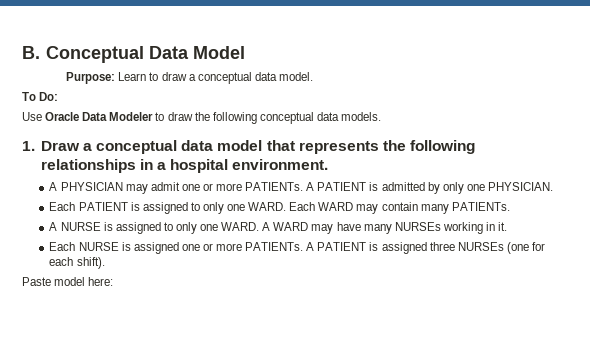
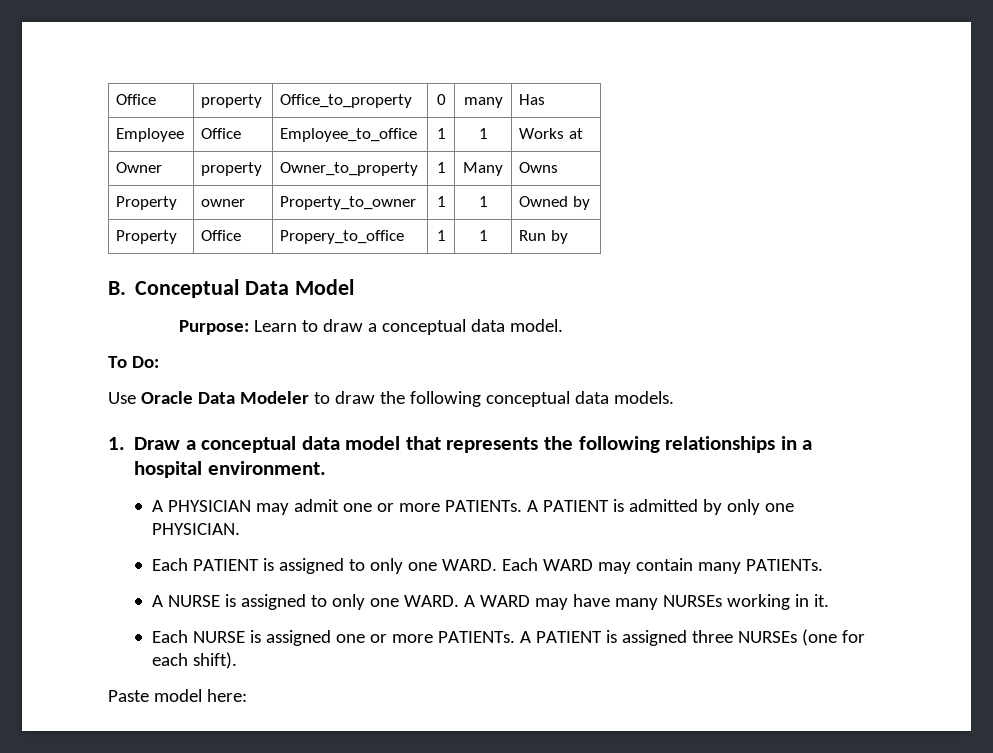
+ Office | property | Office_to_property | 0 | many | Has
+ Employee | Office | Employee_to_office | 1 | 1 | Works at
+ Owner | property | Owner_to_property | 1 | Many | Owns
+ Property | owner | Property_to_owner | 1 | 1 | Owned by
+ Property | Office | Propery_to_office | 1 | 1 | Run by

